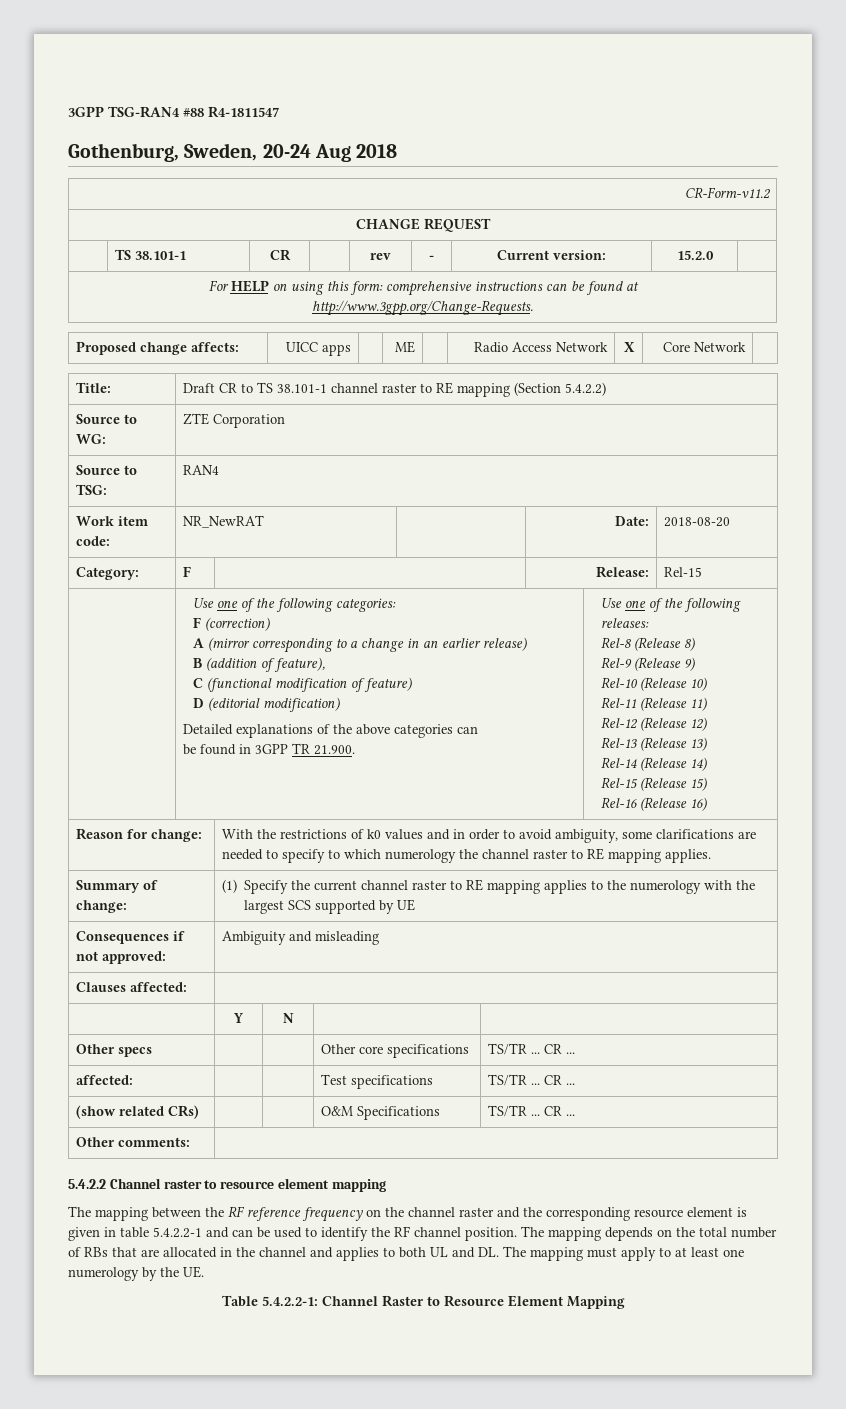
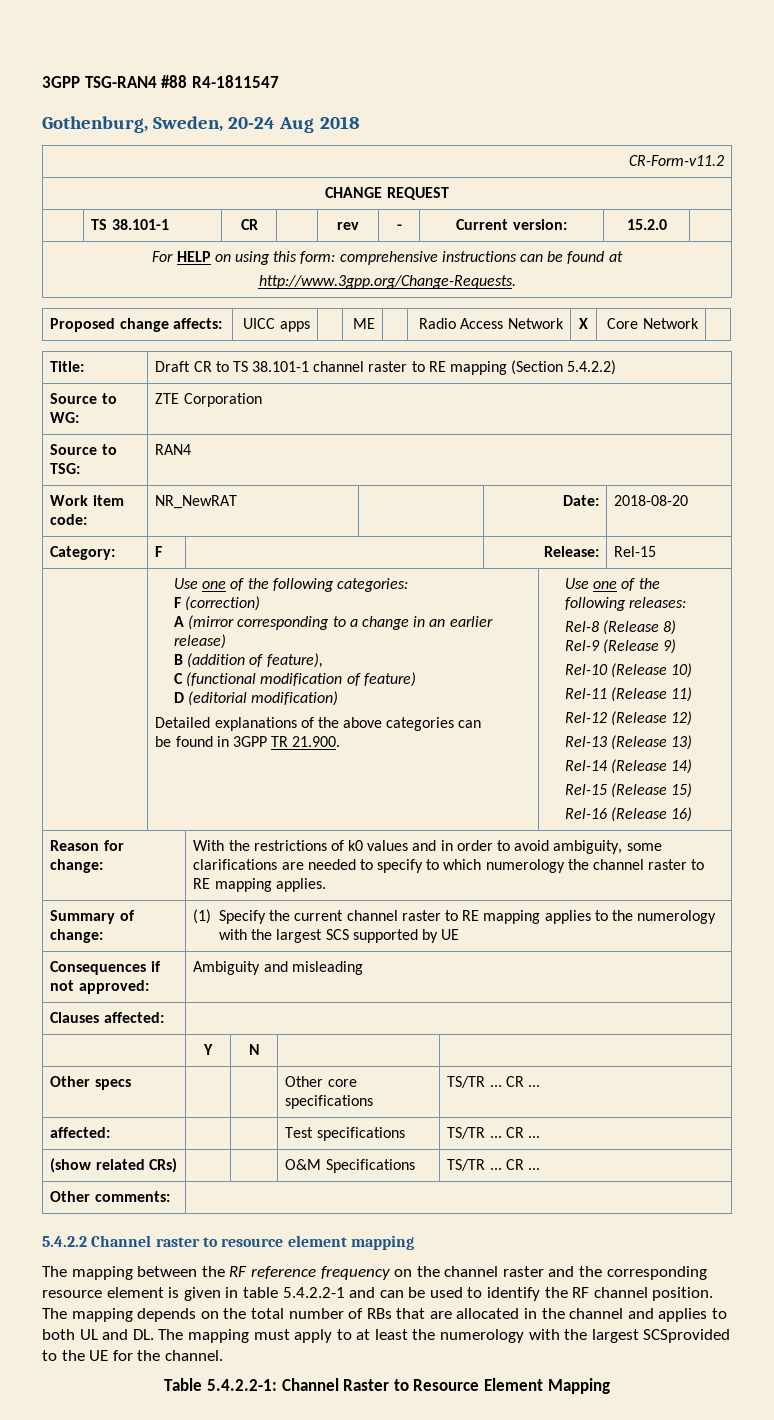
- The mapping depends on the total number of RBs that are allocated in the channel and applies to both UL and DL. The mapping must apply to at least one numerology by the UE.
+ The mapping depends on the total number of RBs that are allocated in the channel and applies to both UL and DL. The mapping must apply to at least the numerology with the largest SCSprovided to the UE for the channel.

